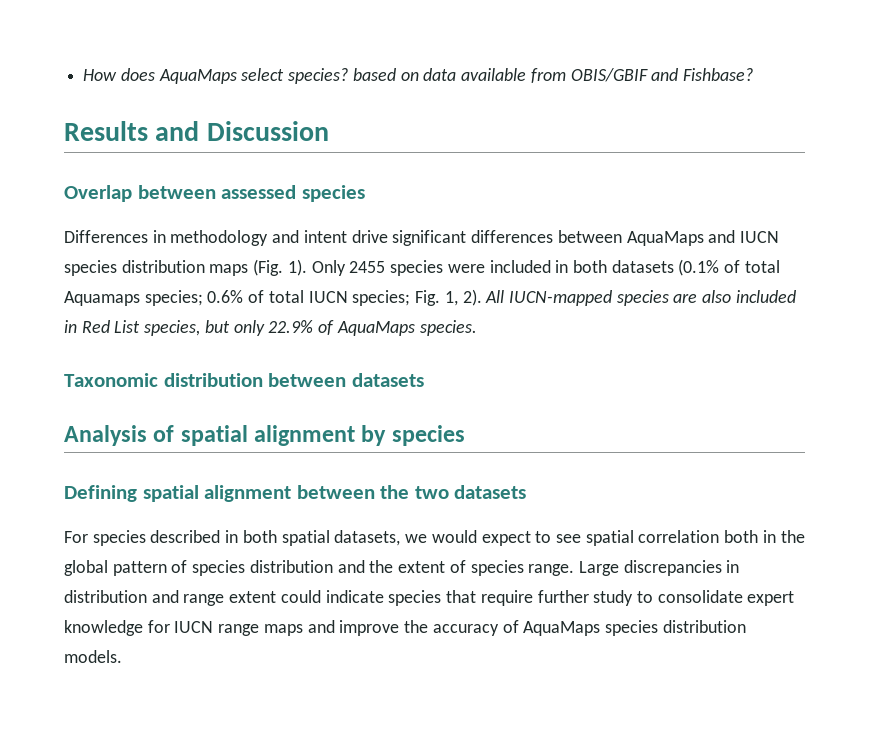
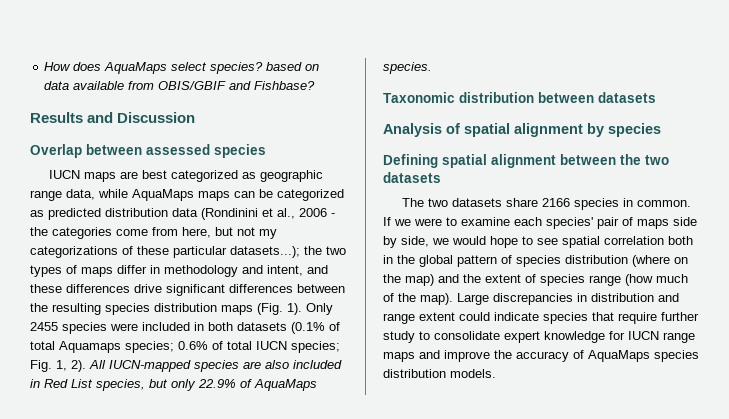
- Differences in methodology and intent drive significant differences between AquaMaps and IUCN species distribution maps (Fig. 1).
+ IUCN maps are best categorized as geographic range data, while AquaMaps maps can be categorized as predicted distribution data (Rondinini et al., 2006 - the categories come from here, but not my categorizations of these particular datasets...); the two types of maps differ in methodology and intent, and these differences drive significant differences between the resulting species distribution maps (Fig. 1).
- For species described in both spatial datasets, we would expect to see spatial correlation both in the global pattern of species distribution and the extent of species range.
+ The two datasets share 2166 species in common. If we were to examine each species' pair of maps side by side, we would hope to see spatial correlation both in the global pattern of species distribution (where on the map) and the extent of species range (how much of the map).

